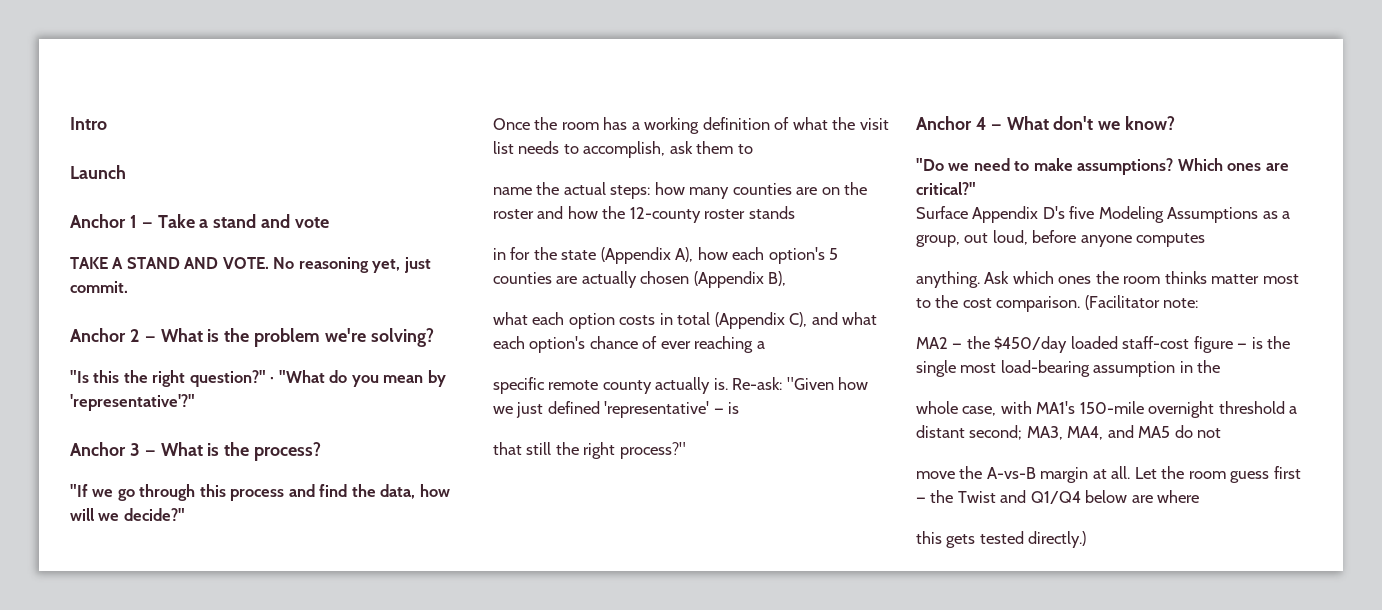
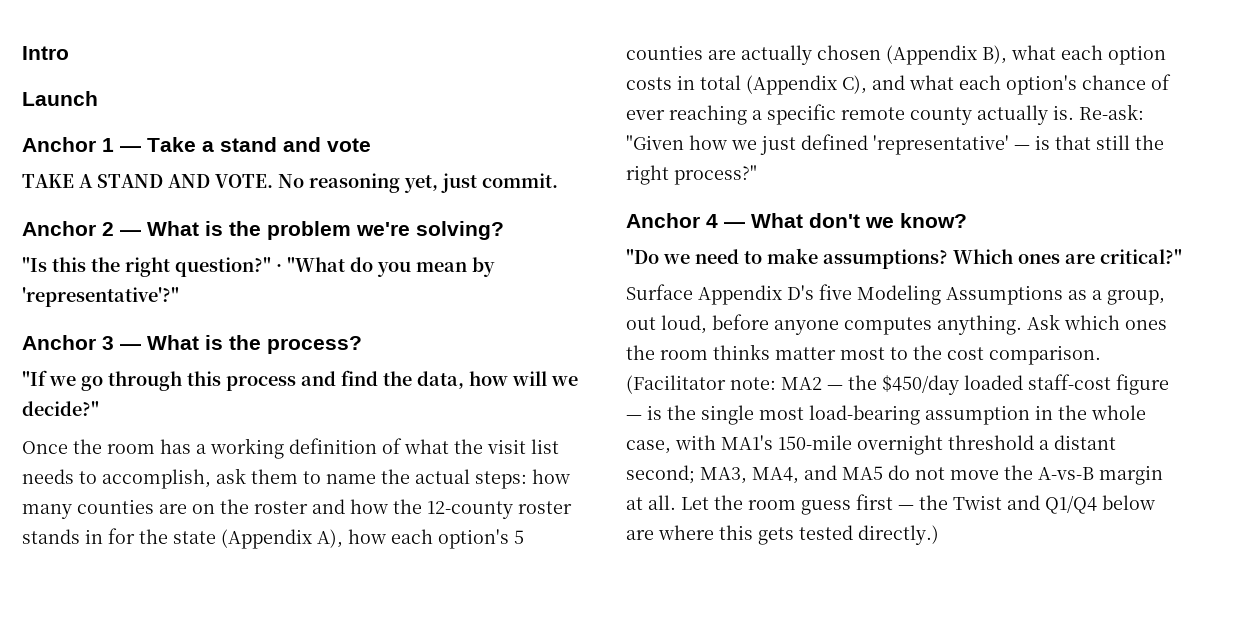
- Once the room has a working definition of what the visit list needs to accomplish, ask them to
- name the actual steps:
+ Once the room has a working definition of what the visit list needs to accomplish, ask them to name the actual steps:
- how many counties are on the roster and how the 12-county roster stands
- in for the state (Appendix A), how each option's 5 counties are actually chosen (Appendix B),
- what each option costs in total (Appendix C), and what each option's chance of ever reaching a
- specific remote county actually is.
+ how many counties are on the roster and how the 12-county roster stands in for the state (Appendix A), how each option's 5 counties are actually chosen (Appendix B), what each option costs in total (Appendix C), and what each option's chance of ever reaching a specific remote county actually is.
- Re-ask: "Given how we just defined 'representative' — is
- that still the right process?"
+ Re-ask: "Given how we just defined 'representative' — is that still the right process?"
- Surface Appendix D's five Modeling Assumptions as a group, out loud, before anyone computes
- anything.
+ Surface Appendix D's five Modeling Assumptions as a group, out loud, before anyone computes anything.
- (Facilitator note:
- MA2 — the $450/day loaded staff-cost figure — is the single most load-bearing assumption in the
- whole case, with MA1's 150-mile overnight threshold a distant second; MA3, MA4, and MA5 do not
- move the A-vs-B margin at all.
+ (Facilitator note: MA2 — the $450/day loaded staff-cost figure — is the single most load-bearing assumption in the whole case, with MA1's 150-mile overnight threshold a distant second; MA3, MA4, and MA5 do not move the A-vs-B margin at all.
- Let the room guess first — the Twist and Q1/Q4 below are where
- this gets tested directly.)
+ Let the room guess first — the Twist and Q1/Q4 below are where this gets tested directly.)

